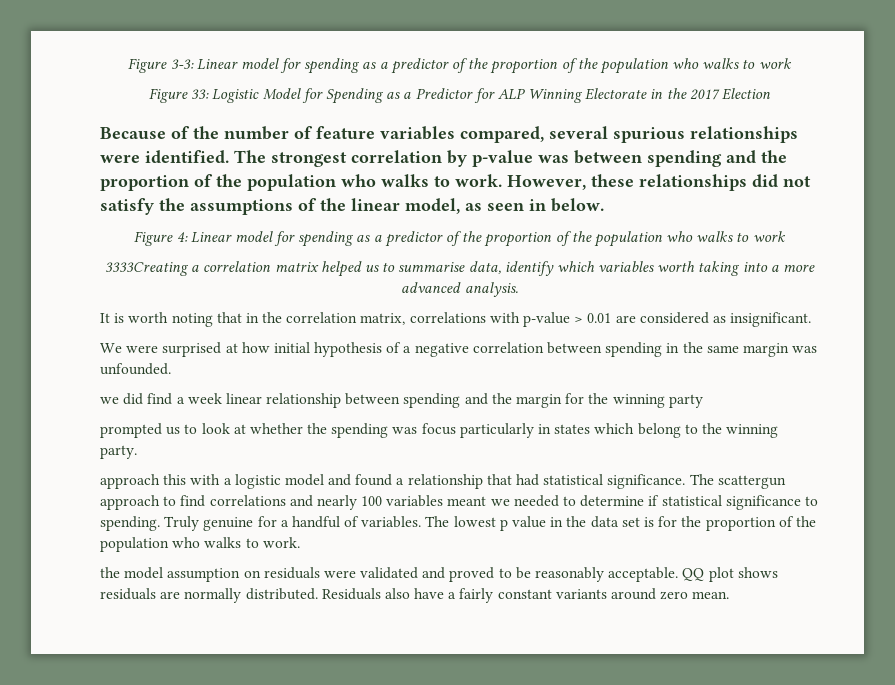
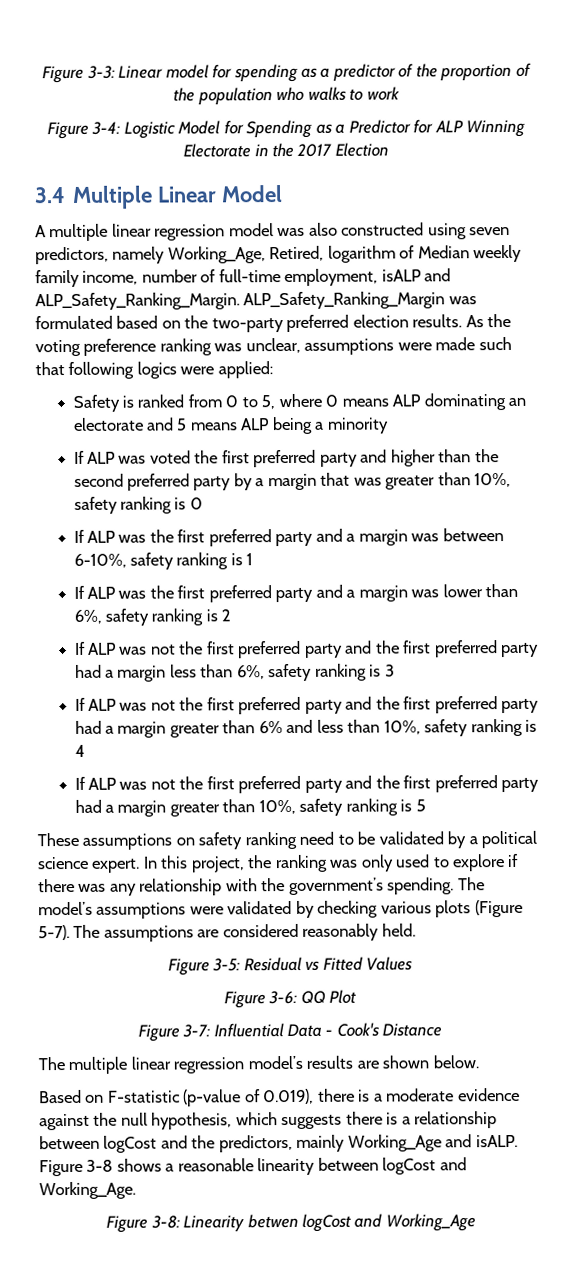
- Figure 33: Logistic Model for Spending as a Predictor for ALP Winning Electorate in the 2017 Election
+ Figure 3-4: Logistic Model for Spending as a Predictor for ALP Winning Electorate in the 2017 Election
- Because of the number of feature variables compared, several spurious relationships were identified. The strongest correlation by p-value was between spending and the proportion of the population who walks to work. However, these relationships did not satisfy the assumptions of the linear model, as seen in below.
- Figure 4: Linear model for spending as a predictor of the proportion of the population who walks to work
- 3333Creating a correlation matrix helped us to summarise data, identify which variables worth taking into a more advanced analysis.
- It is worth noting that in the correlation matrix, correlations with p-value > 0.01 are considered as insignificant.
- We were surprised at how initial hypothesis of a negative correlation between spending in the same margin was unfounded.
- we did find a week linear relationship between spending and the margin for the winning party
- prompted us to look at whether the spending was focus particularly in states which belong to the winning party.
- approach this with a logistic model and found a relationship that had statistical significance. The scattergun approach to find correlations and nearly 100 variables meant we needed to determine if statistical significance to spending. Truly genuine for a handful of variables. The lowest p value in the data set is for the proportion of the population who walks to work.
- the model assumption on residuals were validated and proved to be reasonably acceptable. QQ plot shows residuals are normally distributed. Residuals also have a fairly constant variants around zero mean.
+ 3.4 Multiple Linear Model
+ A multiple linear regression model was also constructed using seven predictors, namely Working_Age, Retired, logarithm of Median weekly family income, number of full-time employment, isALP and ALP_Safety_Ranking_Margin. ALP_Safety_Ranking_Margin was formulated based on the two-party preferred election results. As the voting preference ranking was unclear, assumptions were made such that following logics were applied:
+ Safety is ranked from 0 to 5, where 0 means ALP dominating an electorate and 5 means ALP being a minority
+ If ALP was voted the first preferred party and higher than the second preferred party by a margin that was greater than 10%, safety ranking is 0
+ If ALP was the first preferred party and a margin was between 6-10%, safety ranking is 1
+ If ALP was the first preferred party and a margin was lower than 6%, safety ranking is 2
+ If ALP was not the first preferred party and the first preferred party had a margin less than 6%, safety ranking is 3
+ If ALP was not the first preferred party and the first preferred party had a margin greater than 6% and less than 10%, safety ranking is 4
+ If ALP was not the first preferred party and the first preferred party had a margin greater than 10%, safety ranking is 5
+ These assumptions on safety ranking need to be validated by a political science expert. In this project, the ranking was only used to explore if there was any relationship with the government’s spending. The model’s assumptions were validated by checking various plots (Figure 5-7). The assumptions are considered reasonably held.
+ Figure 3-5: Residual vs Fitted Values
+ Figure 3-6: QQ Plot
+ Figure 3-7: Influential Data - Cook's Distance
+ The multiple linear regression model’s results are shown below.
+ Based on F-statistic (p-value of 0.019), there is a moderate evidence against the null hypothesis, which suggests there is a relationship between logCost and the predictors, mainly Working_Age and isALP. Figure 3-8 shows a reasonable linearity between logCost and Working_Age.
+ Figure 3-8: Linearity betwen logCost and Working_Age

